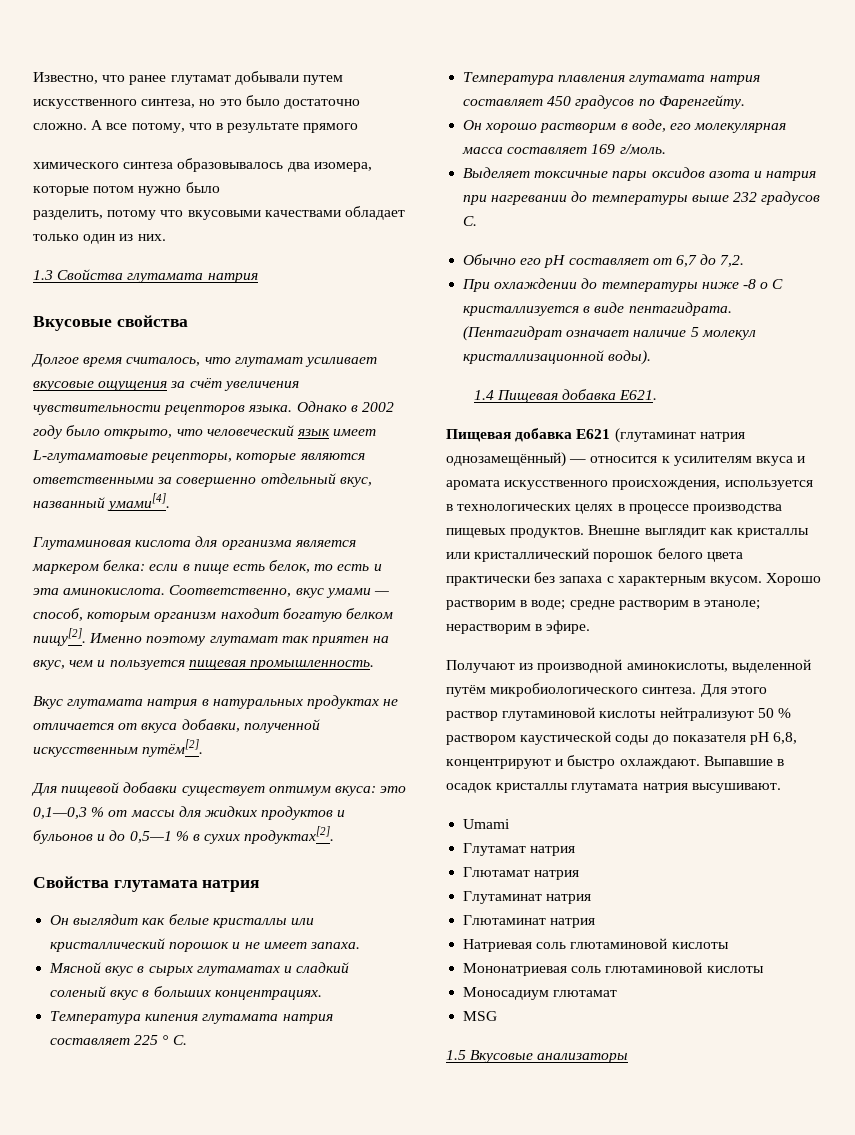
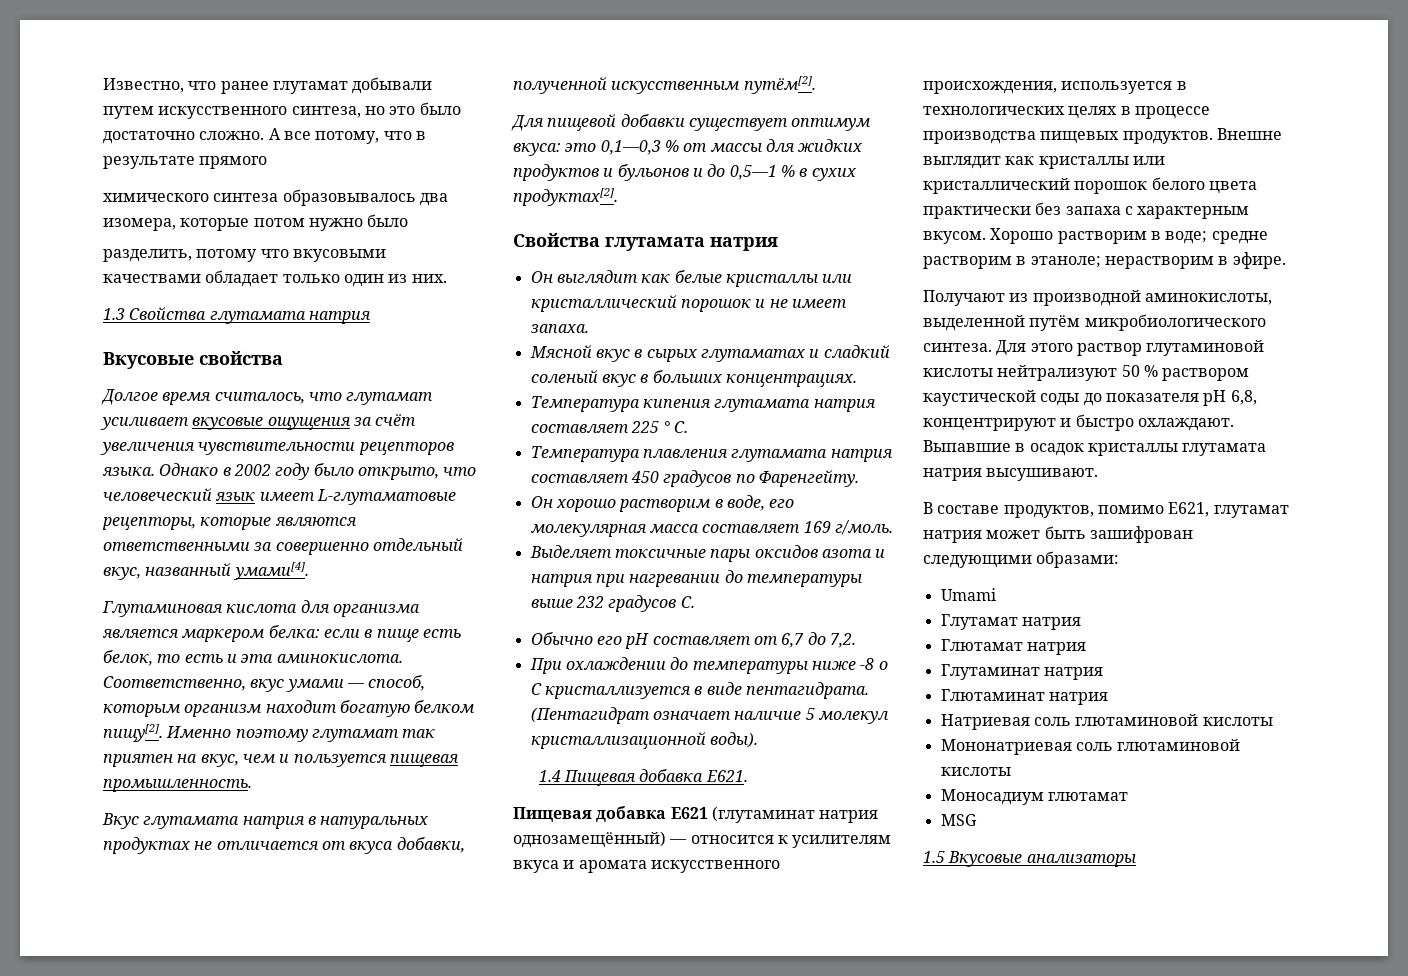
+ В составе продуктов, помимо Е621, глутамат натрия может быть зашифрован следующими образами:

